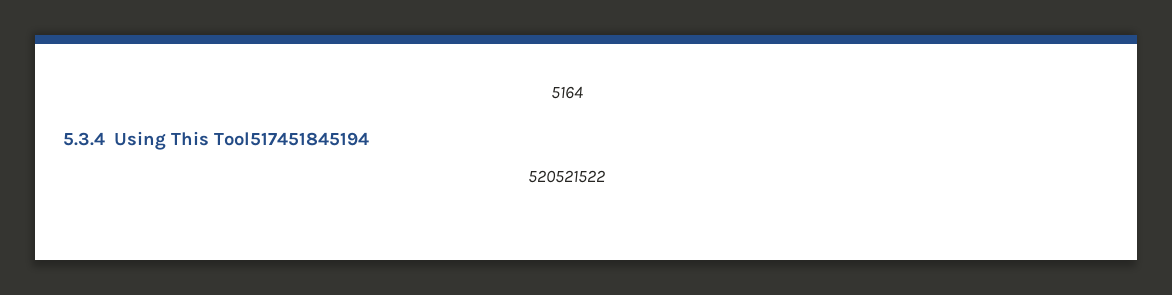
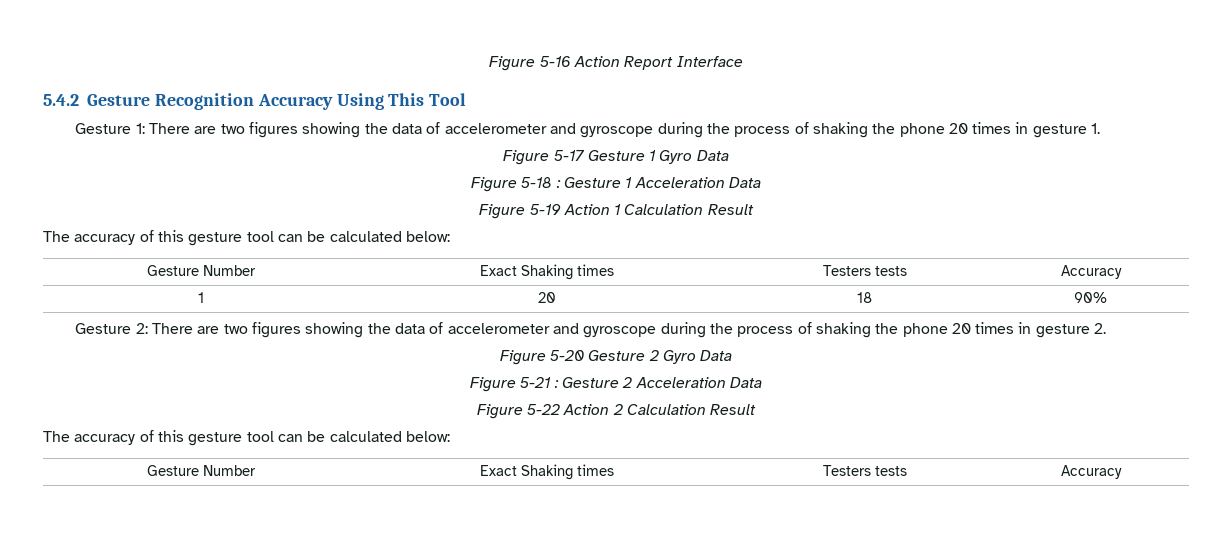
- 5164
- 5.3.4 Using This Tool517451845194
- 520521522
+ Figure 5-16 Action Report Interface
+ 5.4.2 Gesture Recognition Accuracy Using This Tool
+ Gesture 1: There are two figures showing the data of accelerometer and gyroscope during the process of shaking the phone 20 times in gesture 1.
+ Figure 5-17 Gesture 1 Gyro Data
+ Figure 5-18 : Gesture 1 Acceleration Data
+ Figure 5-19 Action 1 Calculation Result
+ The accuracy of this gesture tool can be calculated below:
+ Gesture Number | Exact Shaking times | Testers tests | Accuracy
+ 1 | 20 | 18 | 90%
+ Gesture 2: There are two figures showing the data of accelerometer and gyroscope during the process of shaking the phone 20 times in gesture 2.
+ Figure 5-20 Gesture 2 Gyro Data
+ Figure 5-21 : Gesture 2 Acceleration Data
+ Figure 5-22 Action 2 Calculation Result
+ The accuracy of this gesture tool can be calculated below:
+ Gesture Number | Exact Shaking times | Testers tests | Accuracy

